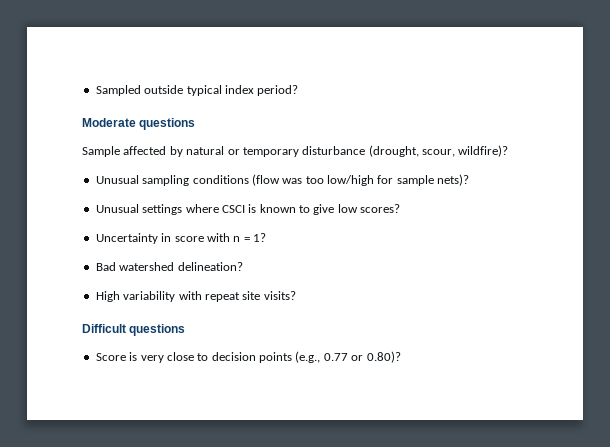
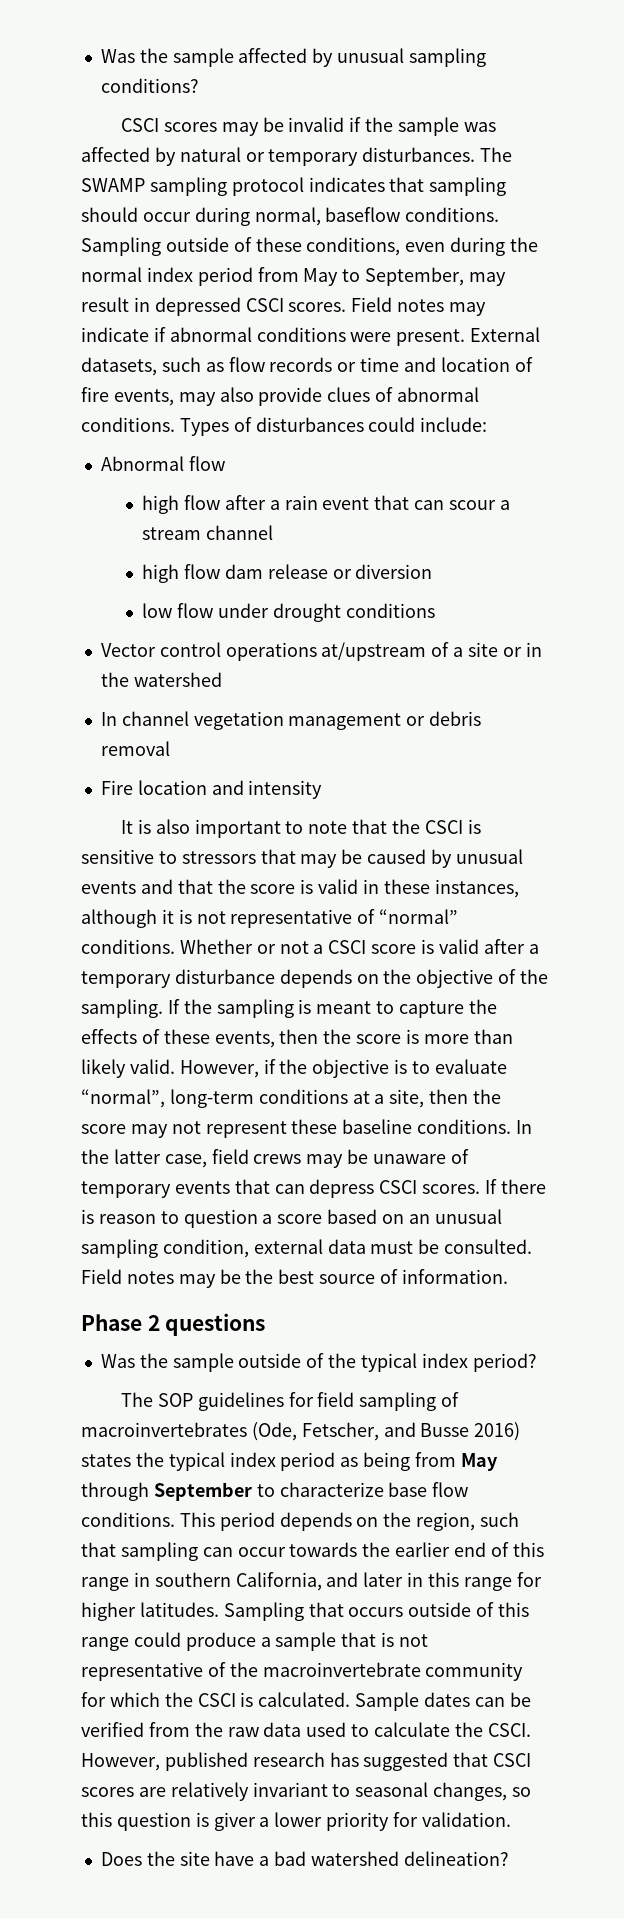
- Sampled outside typical index period?
- Moderate questions
- Sample affected by natural or temporary disturbance (drought, scour, wildfire)?
- Unusual sampling conditions (flow was too low/high for sample nets)?
- Unusual settings where CSCI is known to give low scores?
- Uncertainty in score with n = 1?
- Bad watershed delineation?
- High variability with repeat site visits?
- Difficult questions
- Score is very close to decision points (e.g., 0.77 or 0.80)?
+ Was the sample affected by unusual sampling conditions?
+ CSCI scores may be invalid if the sample was affected by natural or temporary disturbances. The SWAMP sampling protocol indicates that sampling should occur during normal, baseflow conditions. Sampling outside of these conditions, even during the normal index period from May to September, may result in depressed CSCI scores. Field notes may indicate if abnormal conditions were present. External datasets, such as flow records or time and location of fire events, may also provide clues of abnormal conditions. Types of disturbances could include:
+ Abnormal flow
+ high flow after a rain event that can scour a stream channel
+ high flow dam release or diversion
+ low flow under drought conditions
+ Vector control operations at/upstream of a site or in the watershed
+ In channel vegetation management or debris removal
+ Fire location and intensity
+ It is also important to note that the CSCI is sensitive to stressors that may be caused by unusual events and that the score is valid in these instances, although it is not representative of “normal” conditions. Whether or not a CSCI score is valid after a temporary disturbance depends on the objective of the sampling. If the sampling is meant to capture the effects of these events, then the score is more than likely valid. However, if the objective is to evaluate “normal”, long-term conditions at a site, then the score may not represent these baseline conditions. In the latter case, field crews may be unaware of temporary events that can depress CSCI scores. If there is reason to question a score based on an unusual sampling condition, external data must be consulted. Field notes may be the best source of information.
+ Phase 2 questions
+ Was the sample outside of the typical index period?
+ The SOP guidelines for field sampling of macroinvertebrates (Ode, Fetscher, and Busse 2016) states the typical index period as being from May through September to characterize base flow conditions. This period depends on the region, such that sampling can occur towards the earlier end of this range in southern California, and later in this range for higher latitudes. Sampling that occurs outside of this range could produce a sample that is not representative of the macroinvertebrate community for which the CSCI is calculated. Sample dates can be verified from the raw data used to calculate the CSCI. However, published research has suggested that CSCI scores are relatively invariant to seasonal changes, so this question is giver a lower priority for validation.
+ Does the site have a bad watershed delineation?

